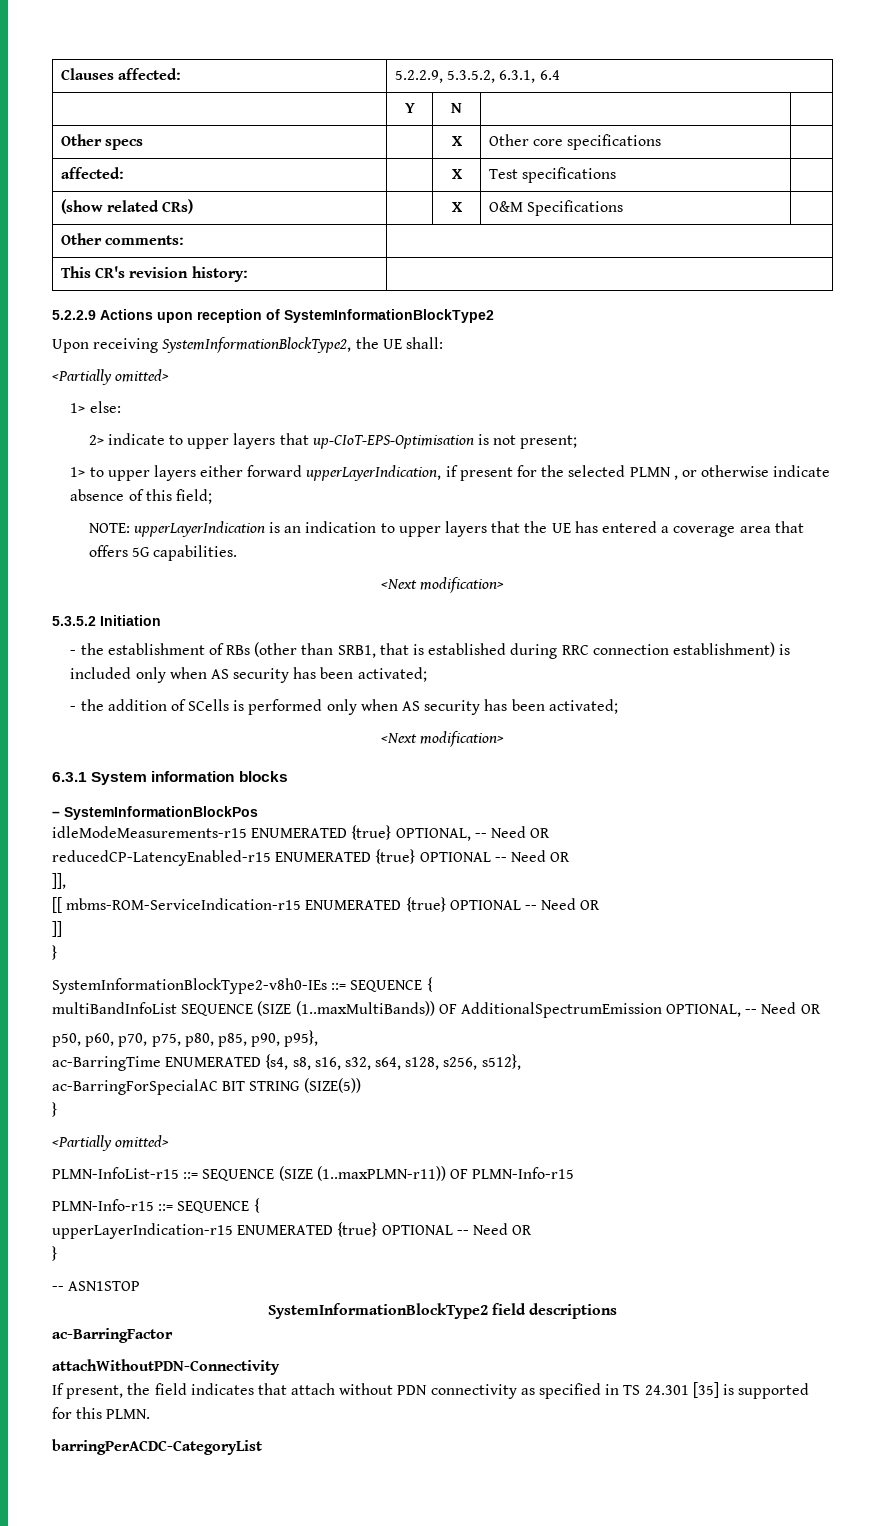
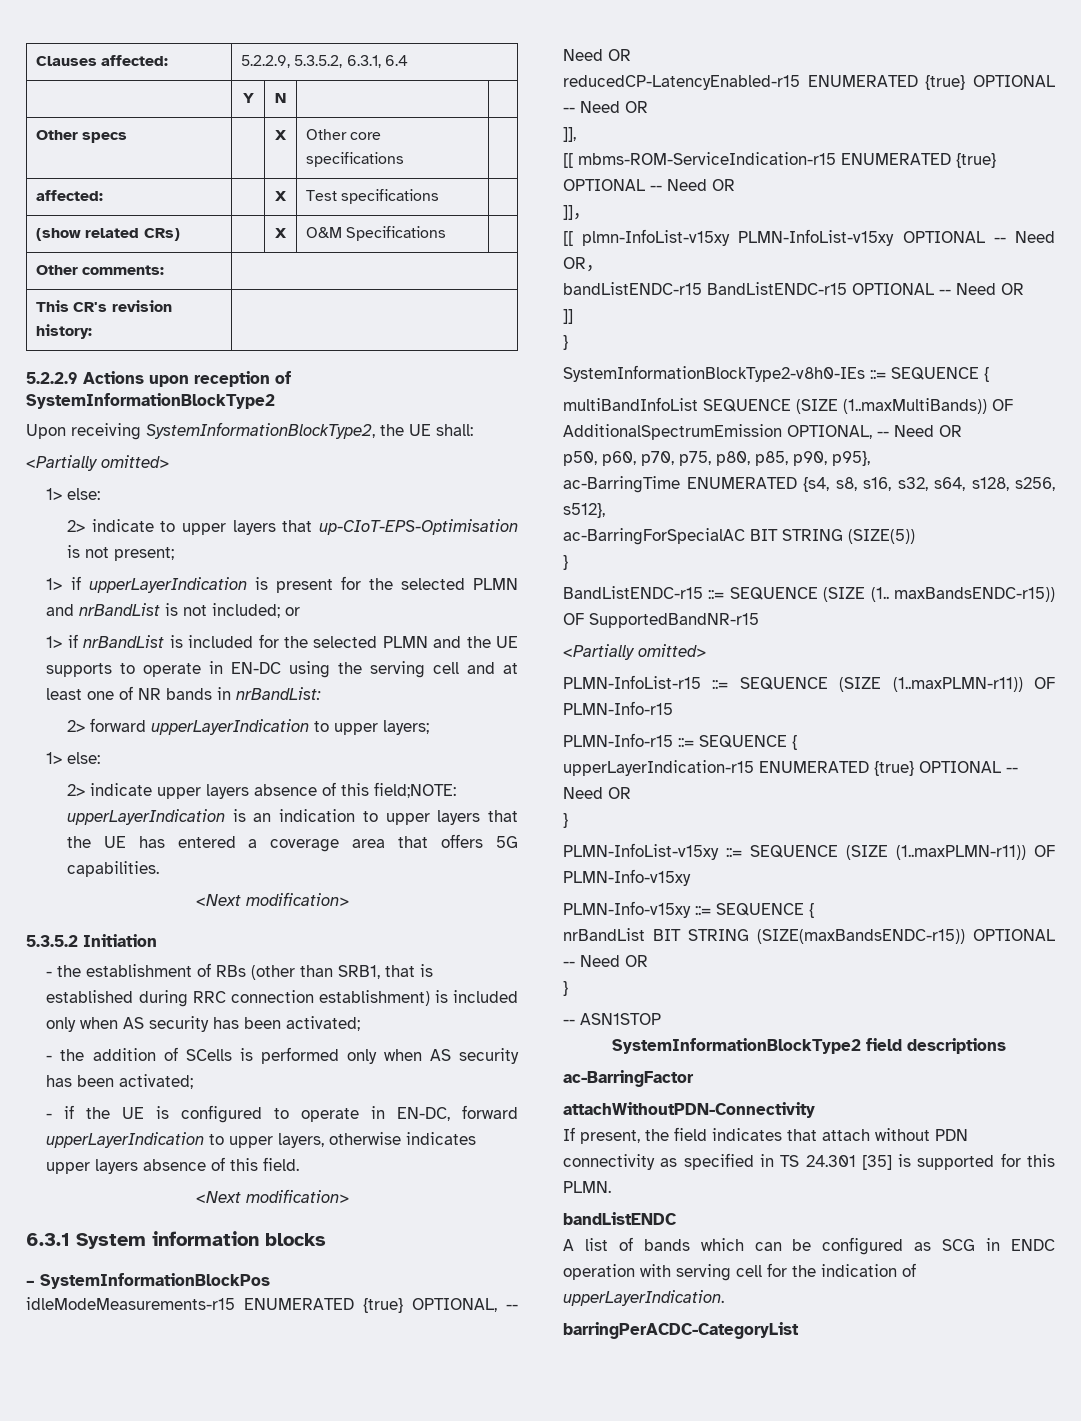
- 1> to upper layers either forward upperLayerIndication, if present for the selected PLMN , or otherwise indicate absence of this field;
- NOTE: upperLayerIndication is an indication to upper layers that the UE has entered a coverage area that offers 5G capabilities.
+ 1> if upperLayerIndication is present for the selected PLMN and nrBandList is not included; or
+ 1> if nrBandList is included for the selected PLMN and the UE supports to operate in EN-DC using the serving cell and at least one of NR bands in nrBandList:
+ 2> forward upperLayerIndication to upper layers;
+ 1> else:
+ 2> indicate upper layers absence of this field;NOTE: upperLayerIndication is an indication to upper layers that the UE has entered a coverage area that offers 5G capabilities.
+ - if the UE is configured to operate in EN-DC, forward upperLayerIndication to upper layers, otherwise indicates upper layers absence of this field.
+ ]]，
+ [[ plmn-InfoList-v15xy PLMN-InfoList-v15xy OPTIONAL -- Need OR，
+ bandListENDC-r15 BandListENDC-r15 OPTIONAL -- Need OR
+ BandListENDC-r15 ::= SEQUENCE (SIZE (1.. maxBandsENDC-r15)) OF SupportedBandNR-r15
+ PLMN-InfoList-v15xy ::= SEQUENCE (SIZE (1..maxPLMN-r11)) OF PLMN-Info-v15xy
+ PLMN-Info-v15xy ::= SEQUENCE {
+ nrBandList BIT STRING (SIZE(maxBandsENDC-r15)) OPTIONAL -- Need OR
+ }
+ bandListENDC
+ A list of bands which can be configured as SCG in ENDC operation with serving cell for the indication of upperLayerIndication.

